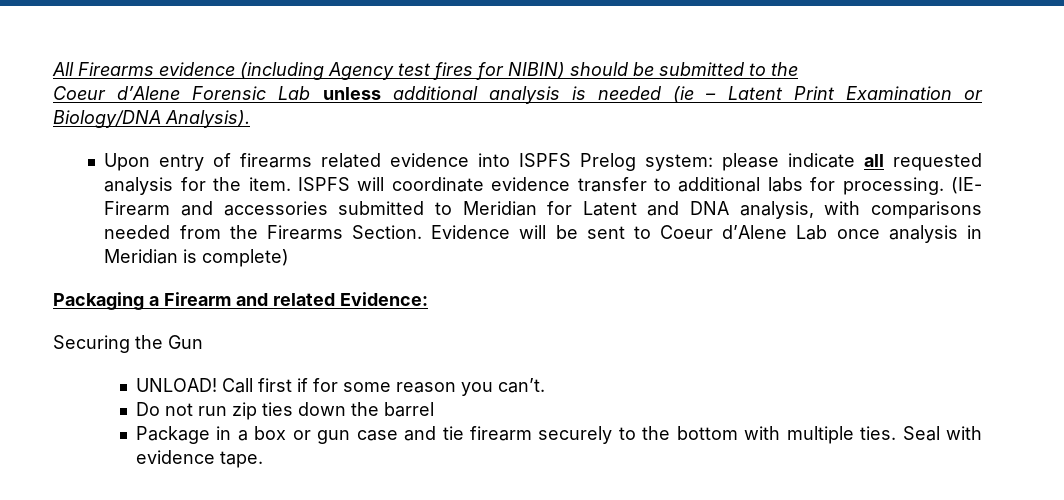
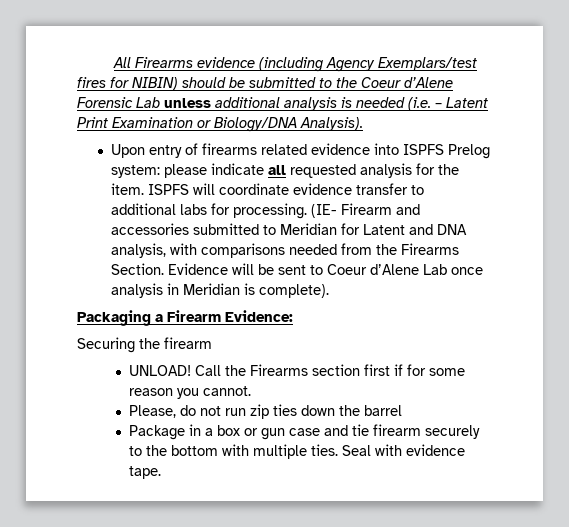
- All Firearms evidence (including Agency test fires for NIBIN) should be submitted to the
- Coeur d’Alene Forensic Lab unless additional analysis is needed (ie – Latent Print Examination or Biology/DNA Analysis).
+ All Firearms evidence (including Agency Exemplars/test fires for NIBIN) should be submitted to the Coeur d’Alene Forensic Lab unless additional analysis is needed (i.e. – Latent Print Examination or Biology/DNA Analysis).
- Evidence will be sent to Coeur d’Alene Lab once analysis in Meridian is complete)
+ Evidence will be sent to Coeur d’Alene Lab once analysis in Meridian is complete).
- Packaging a Firearm and related Evidence:
+ Packaging a Firearm Evidence:
- Securing the Gun
+ Securing the firearm
- Call first if for some reason you can’t.
- Do not run zip ties down the barrel
+ Call the Firearms section first if for some reason you cannot.
+ Please, do not run zip ties down the barrel

